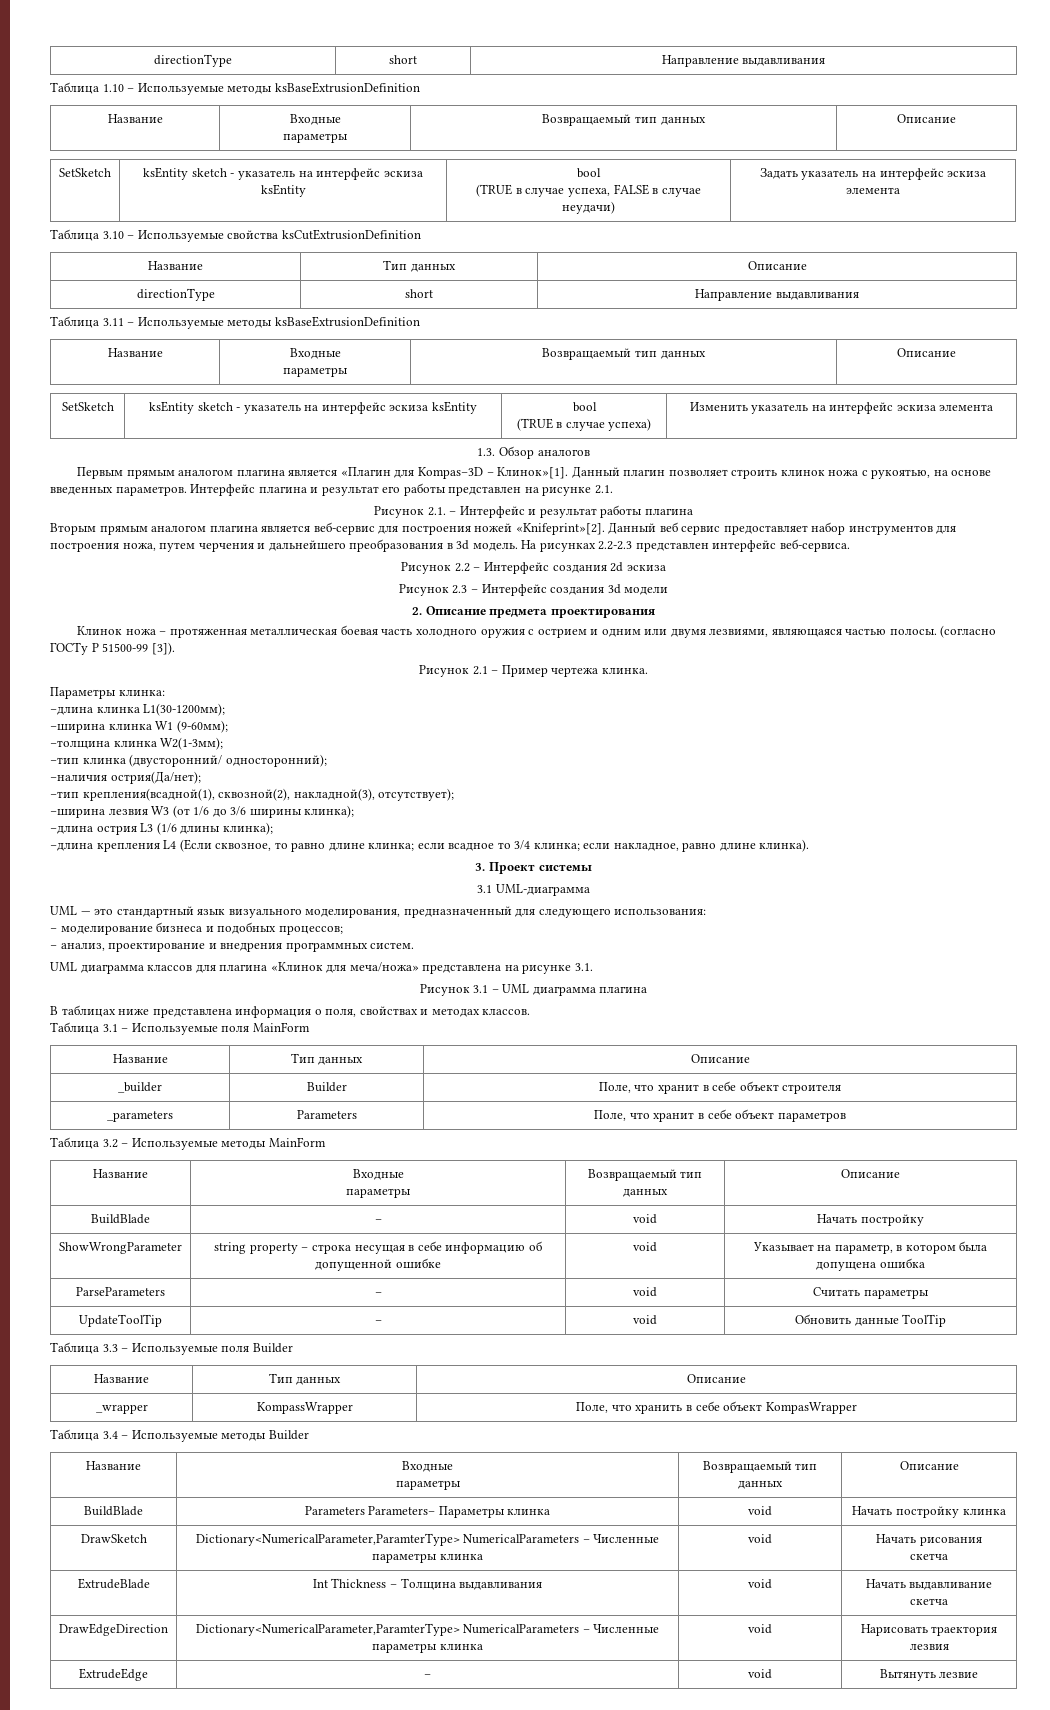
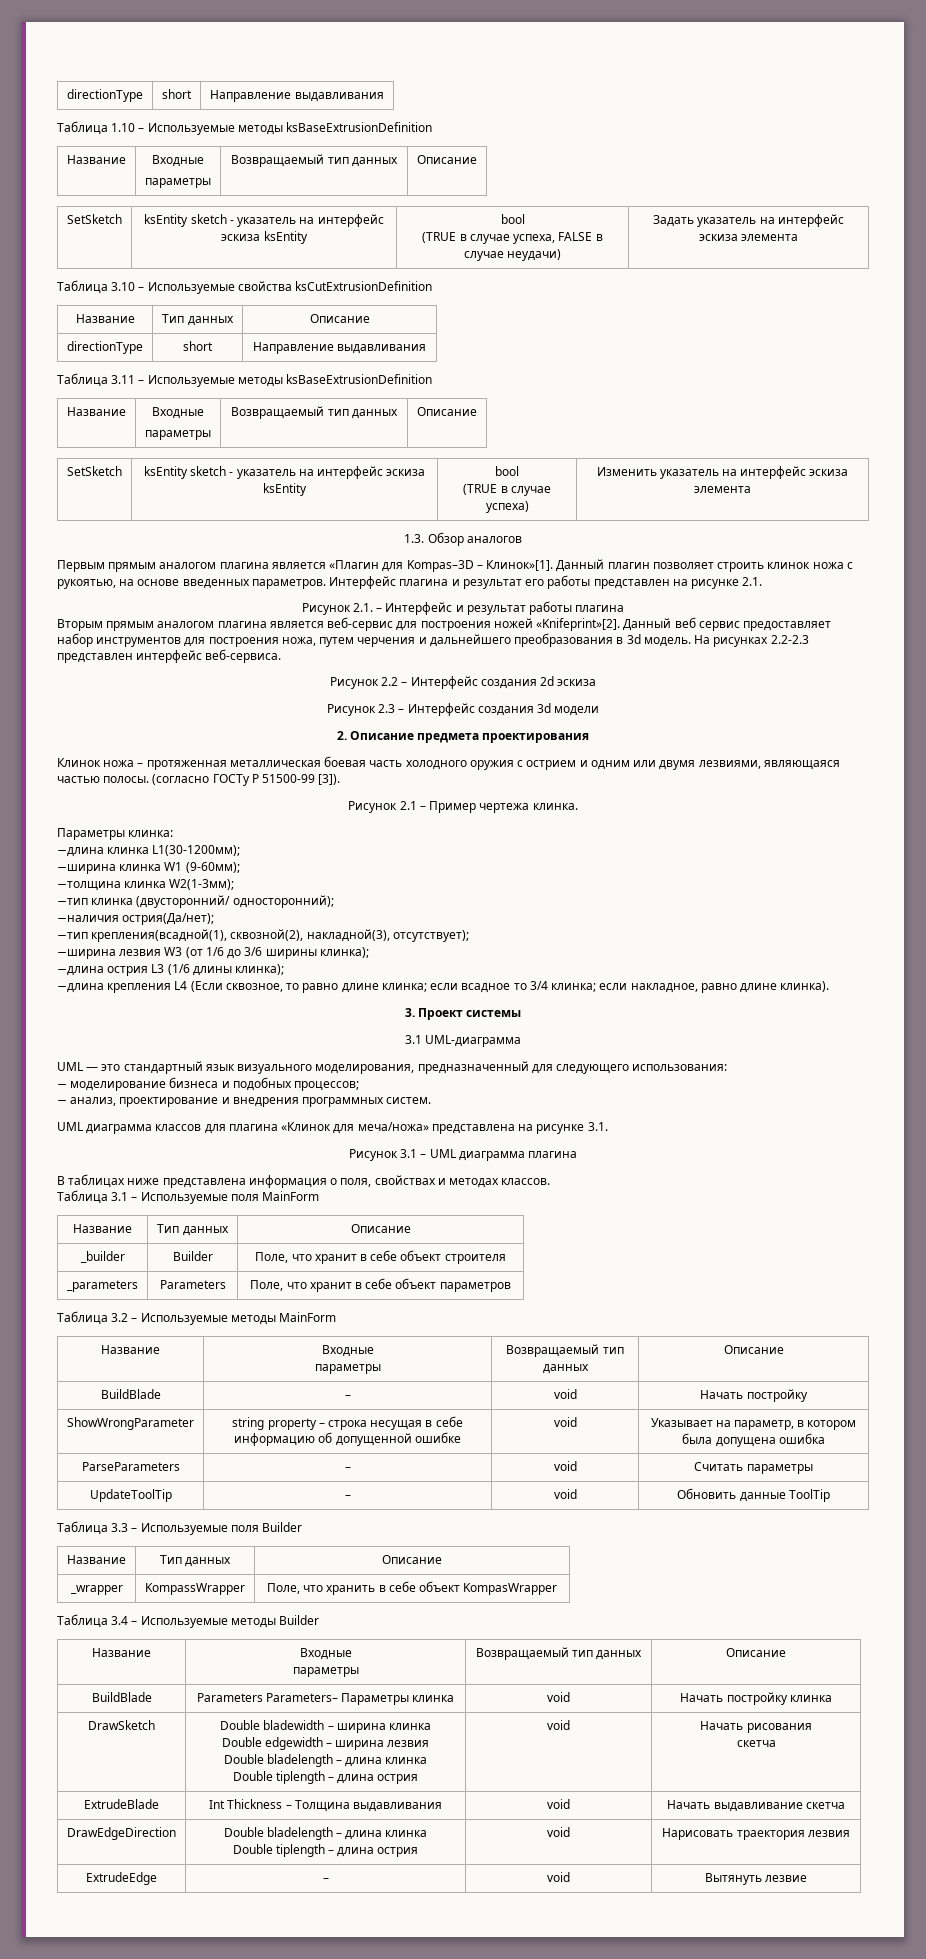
- DrawSketch | Dictionary<NumericalParameter,ParamterType> NumericalParameters – Численные параметры клинка | void | Начать рисования
+ DrawSketch | Double bladewidth – ширина клинка
+ Double edgewidth – ширина лезвия
+ Double bladelength – длина клинка
+ Double tiplength – длина острия | void | Начать рисования
- DrawEdgeDirection | Dictionary<NumericalParameter,ParamterType> NumericalParameters – Численные параметры клинка | void | Нарисовать траектория лезвия
+ DrawEdgeDirection | Double bladelength – длина клинка
+ Double tiplength – длина острия | void | Нарисовать траектория лезвия

